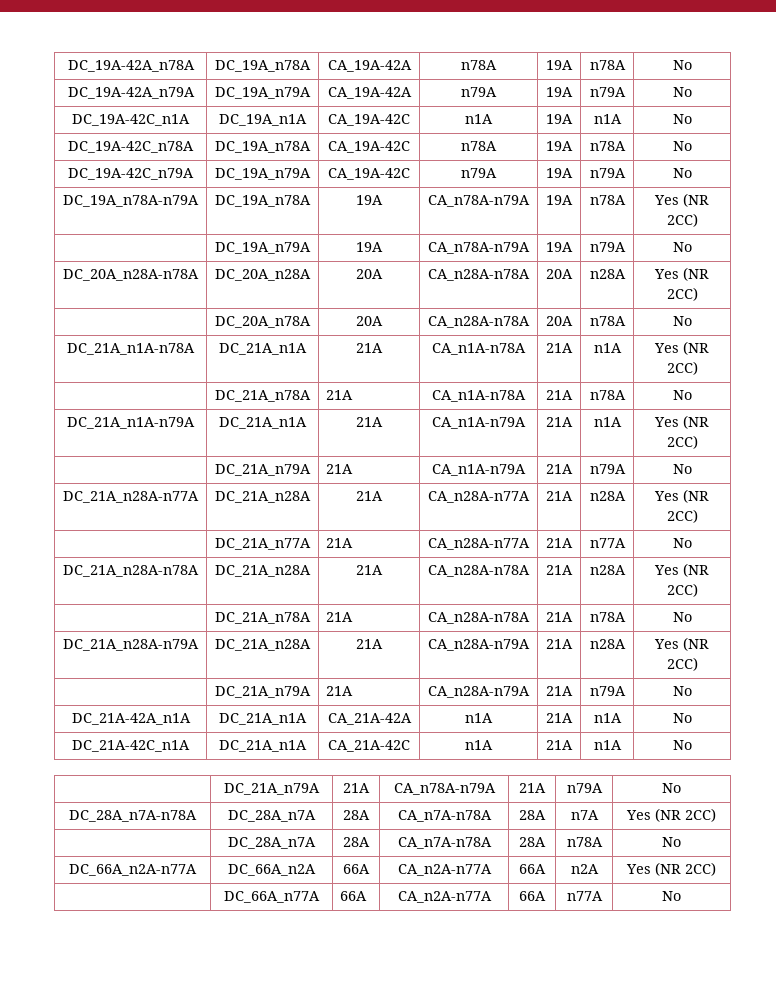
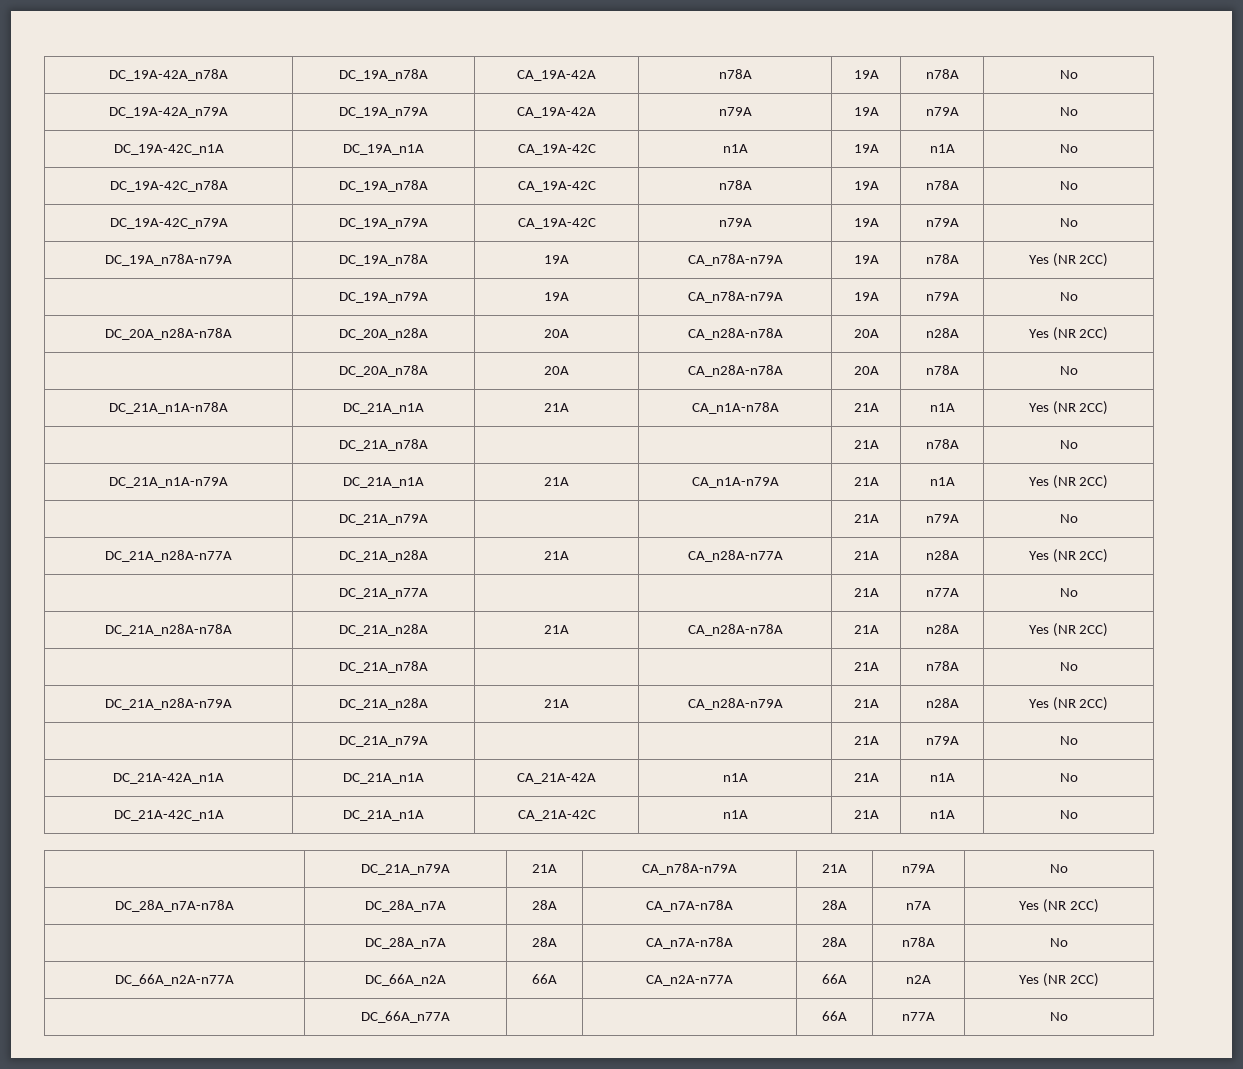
  DC_21A_n1A-n78A | DC_21A_n1A | 21A | CA_n1A-n78A | 21A | n1A | Yes (NR 2CC)
- | DC_21A_n78A | 21A | CA_n1A-n78A | 21A | n78A | No
+ | DC_21A_n78A | | | 21A | n78A | No
  DC_21A_n1A-n79A | DC_21A_n1A | 21A | CA_n1A-n79A | 21A | n1A | Yes (NR 2CC)
- | DC_21A_n79A | 21A | CA_n1A-n79A | 21A | n79A | No
+ | DC_21A_n79A | | | 21A | n79A | No
- | DC_21A_n77A | 21A | CA_n28A-n77A | 21A | n77A | No
+ | DC_21A_n77A | | | 21A | n77A | No
  DC_21A_n28A-n78A | DC_21A_n28A | 21A | CA_n28A-n78A | 21A | n28A | Yes (NR 2CC)
- | DC_21A_n78A | 21A | CA_n28A-n78A | 21A | n78A | No
+ | DC_21A_n78A | | | 21A | n78A | No
  DC_21A_n28A-n79A | DC_21A_n28A | 21A | CA_n28A-n79A | 21A | n28A | Yes (NR 2CC)
- | DC_21A_n79A | 21A | CA_n28A-n79A | 21A | n79A | No
+ | DC_21A_n79A | | | 21A | n79A | No
- | DC_66A_n77A | 66A | CA_n2A-n77A | 66A | n77A | No
+ | DC_66A_n77A | | | 66A | n77A | No

